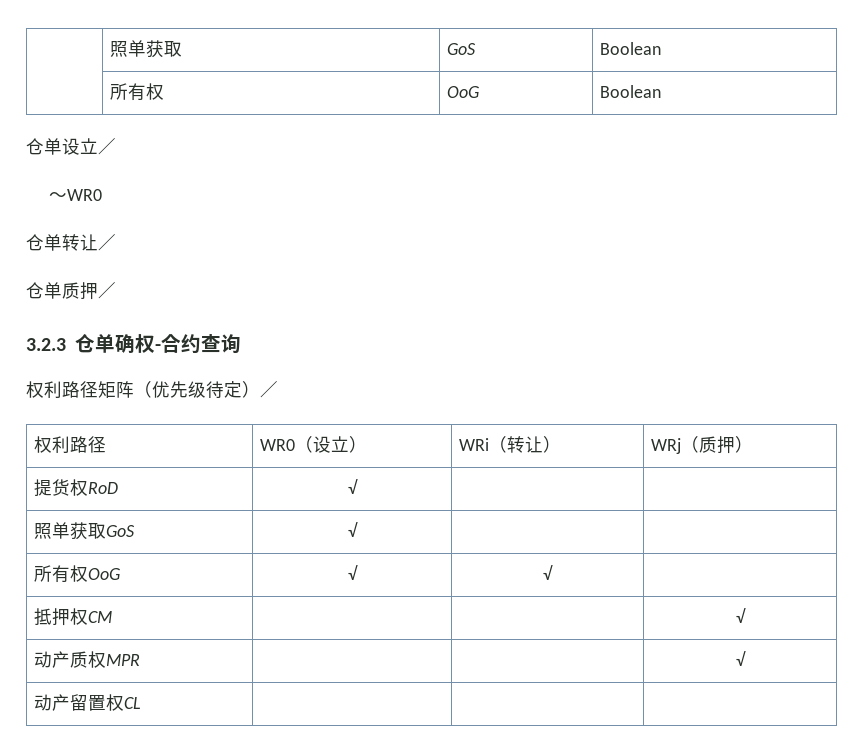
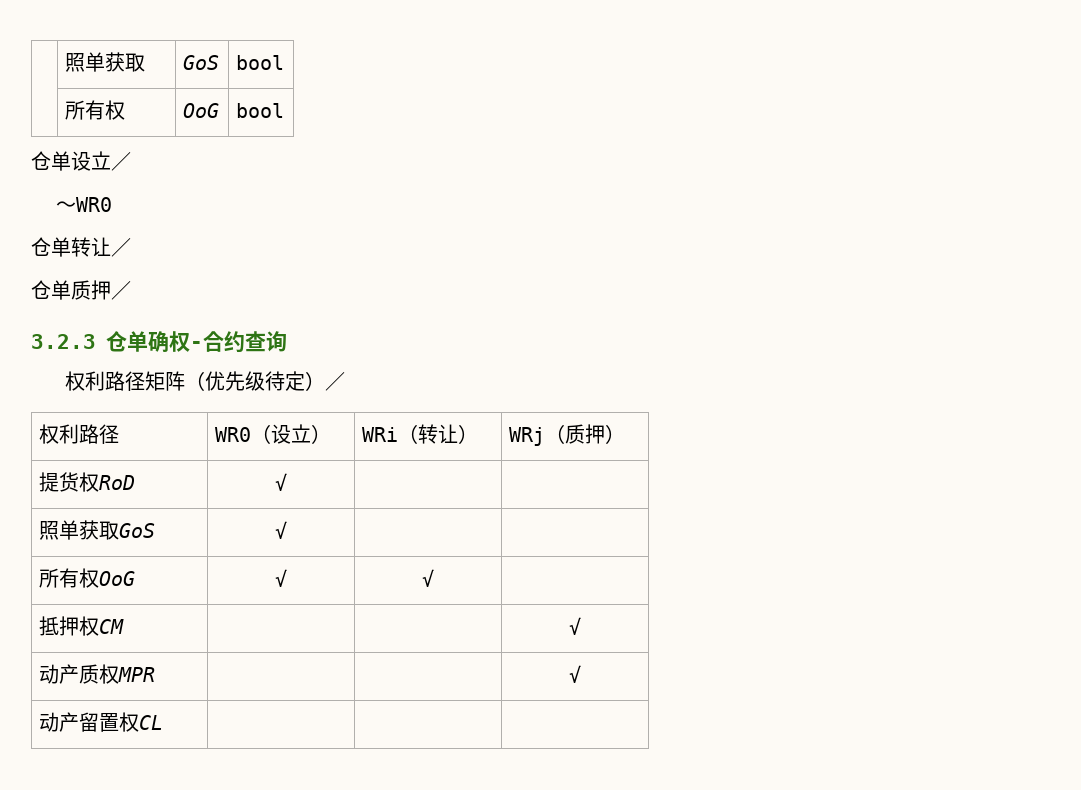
- | 照单获取 | GoS | Boolean
+ | 照单获取 | GoS | bool
- | 所有权 | OoG | Boolean
+ | 所有权 | OoG | bool

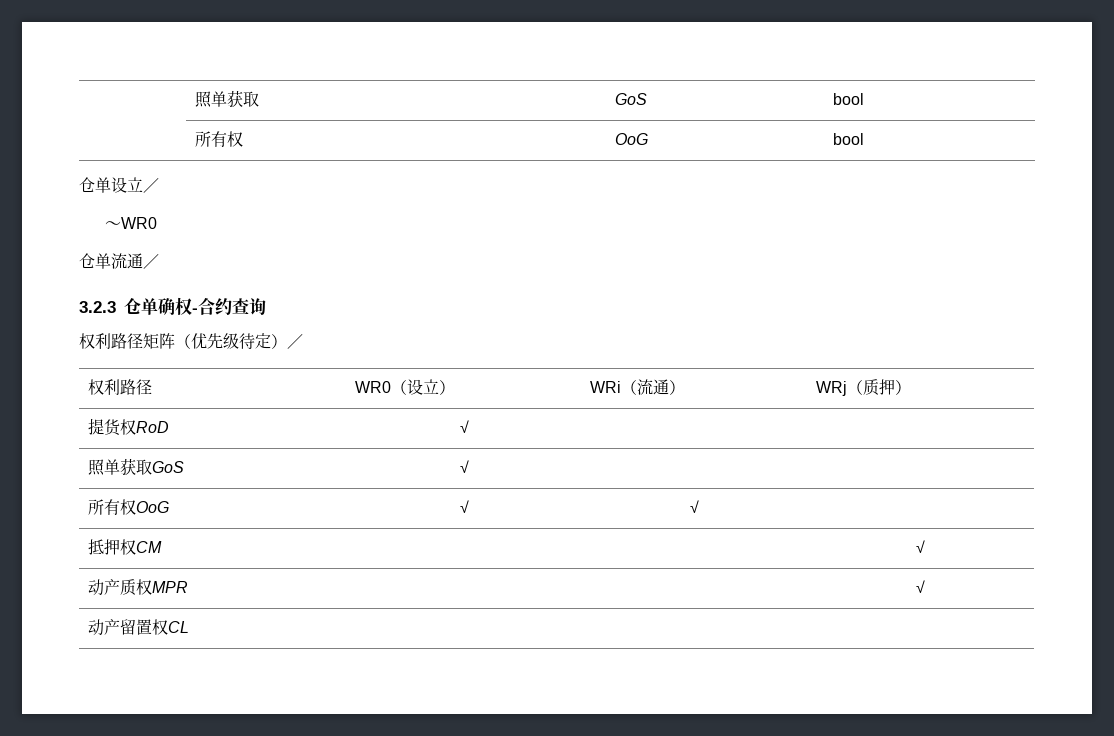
- 仓单转让／
- 仓单质押／
+ 仓单流通／
- 权利路径 | WR0（设立） | WRi（转让） | WRj（质押）
+ 权利路径 | WR0（设立） | WRi（流通） | WRj（质押）

